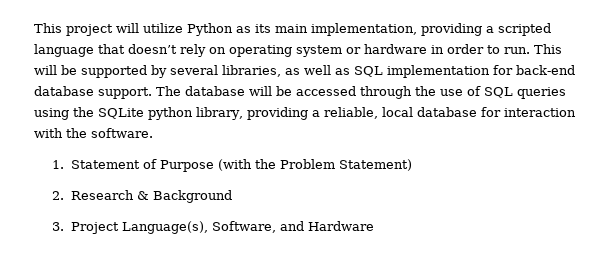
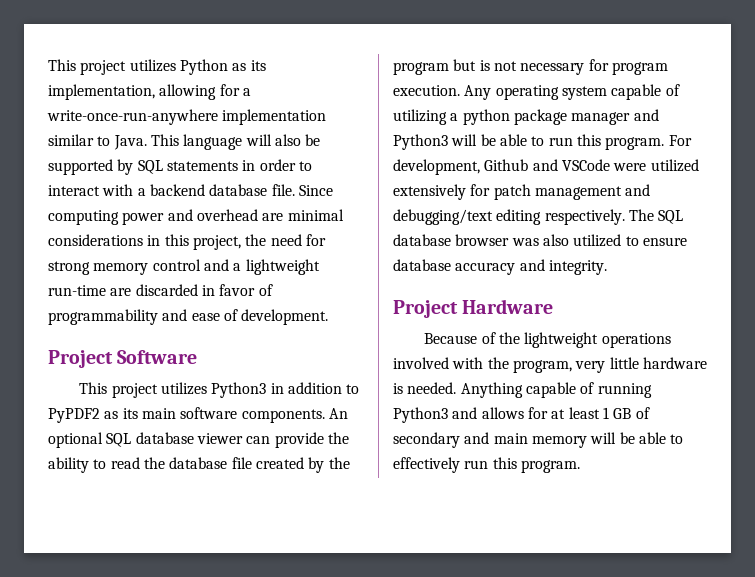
- This project will utilize Python as its main implementation, providing a scripted language that doesn’t rely on operating system or hardware in order to run. This will be supported by several libraries, as well as SQL implementation for back-end database support. The database will be accessed through the use of SQL queries using the SQLite python library, providing a reliable, local database for interaction with the software.
- 1. Statement of Purpose (with the Problem Statement)
- 2. Research & Background
- 3. Project Language(s), Software, and Hardware
+ This project utilizes Python as its implementation, allowing for a write-once-run-anywhere implementation similar to Java. This language will also be supported by SQL statements in order to interact with a backend database file. Since computing power and overhead are minimal considerations in this project, the need for strong memory control and a lightweight run-time are discarded in favor of programmability and ease of development.
+ Project Software
+ This project utilizes Python3 in addition to PyPDF2 as its main software components. An optional SQL database viewer can provide the ability to read the database file created by the program but is not necessary for program execution. Any operating system capable of utilizing a python package manager and Python3 will be able to run this program. For development, Github and VSCode were utilized extensively for patch management and debugging/text editing respectively. The SQL database browser was also utilized to ensure database accuracy and integrity.
+ Project Hardware
+ Because of the lightweight operations involved with the program, very little hardware is needed. Anything capable of running Python3 and allows for at least 1 GB of secondary and main memory will be able to effectively run this program.

